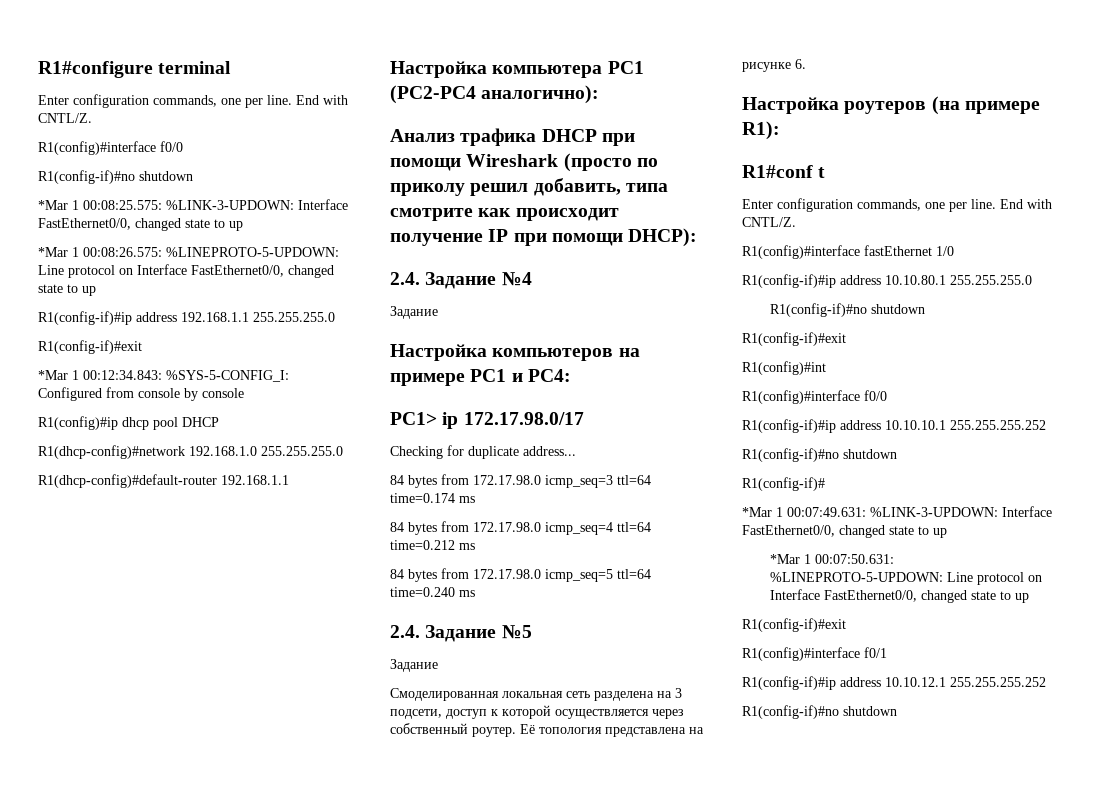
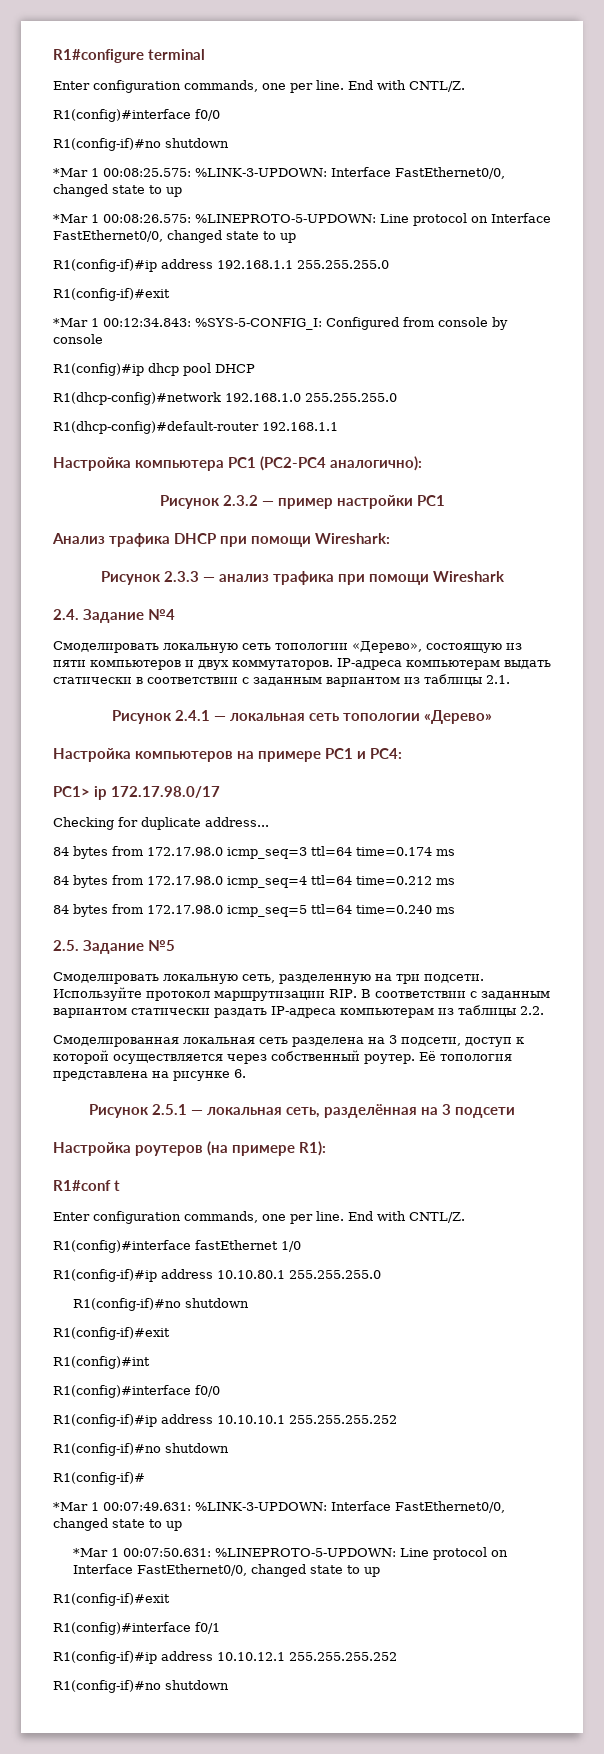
+ Рисунок 2.3.2 — пример настройки PC1
- Анализ трафика DHCP при помощи Wireshark (просто по приколу решил добавить, типа смотрите как происходит получение IP при помощи DHCP):
+ Анализ трафика DHCP при помощи Wireshark:
+ Рисунок 2.3.3 — анализ трафика при помощи Wireshark
  2.4. Задание №4
- Задание
+ Смоделировать локальную сеть топологии «Дерево», состоящую из пяти компьютеров и двух коммутаторов. IP-адреса компьютерам выдать статически в соответствии с заданным вариантом из таблицы 2.1.
+ Рисунок 2.4.1 — локальная сеть топологии «Дерево»
- 2.4. Задание №5
- Задание
+ 2.5. Задание №5
+ Смоделировать локальную сеть, разделенную на три подсети. Используйте протокол маршрутизации RIP. В соответствии с заданным вариантом статически раздать IP-адреса компьютерам из таблицы 2.2.
+ Рисунок 2.5.1 — локальная сеть, разделённая на 3 подсети

